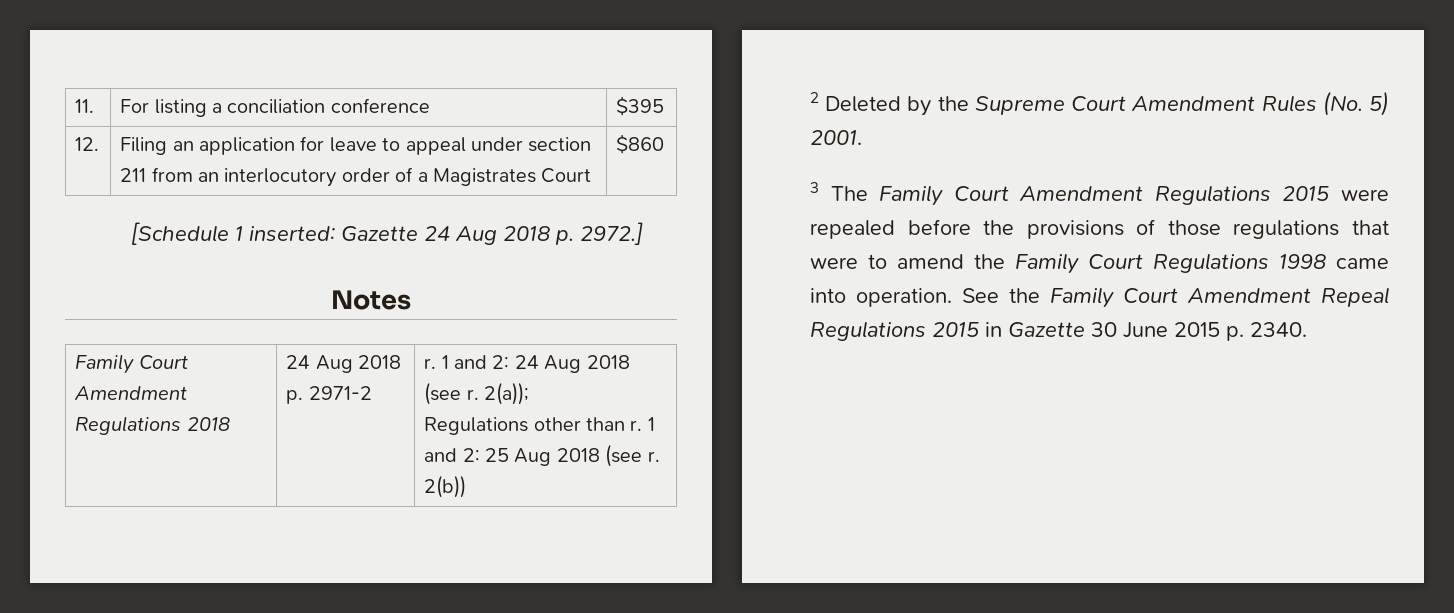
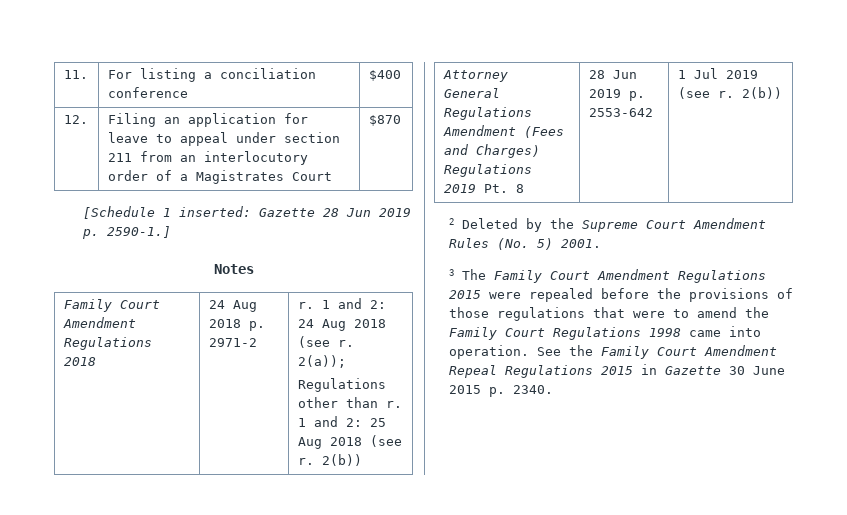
- 11. | For listing a conciliation conference | $395
+ 11. | For listing a conciliation conference | $400
- 12. | Filing an application for leave to appeal under section 211 from an interlocutory order of a Magistrates Court | $860
+ 12. | Filing an application for leave to appeal under section 211 from an interlocutory order of a Magistrates Court | $870
- [Schedule 1 inserted: Gazette 24 Aug 2018 p. 2972.]
+ [Schedule 1 inserted: Gazette 28 Jun 2019 p. 2590-1.]
+ Attorney General Regulations Amendment (Fees and Charges) Regulations 2019 Pt. 8 | 28 Jun 2019 p. 2553-642 | 1 Jul 2019 (see r. 2(b))

